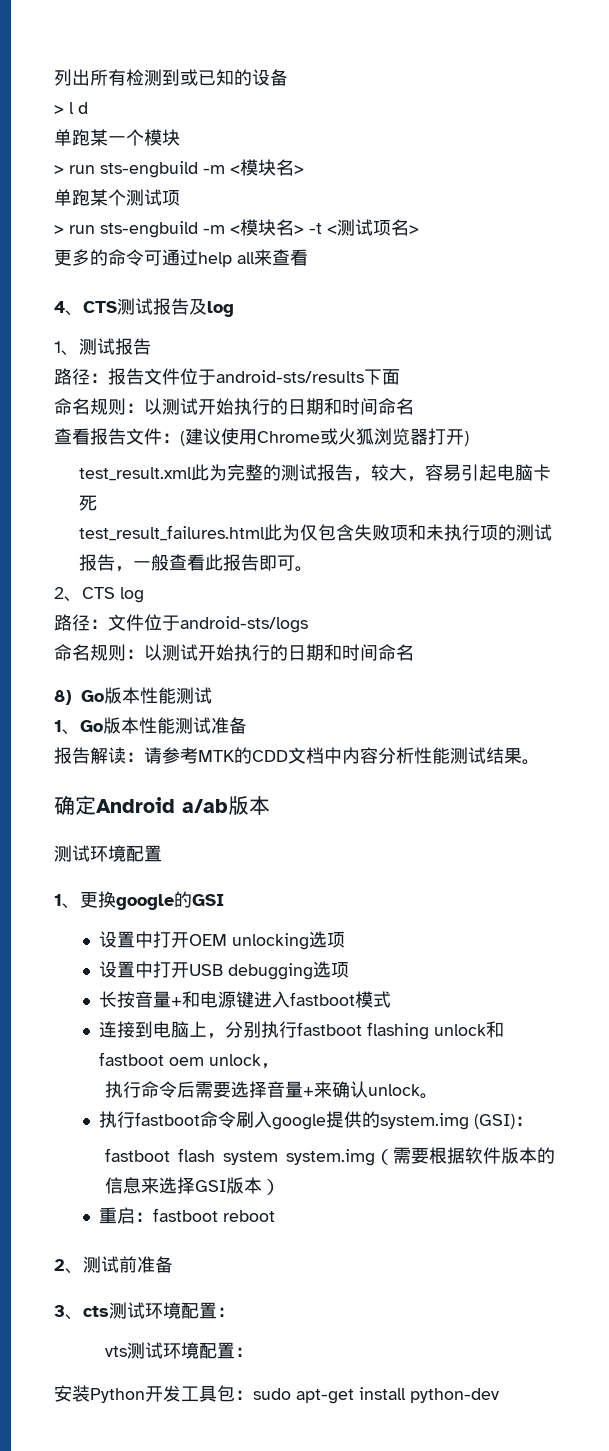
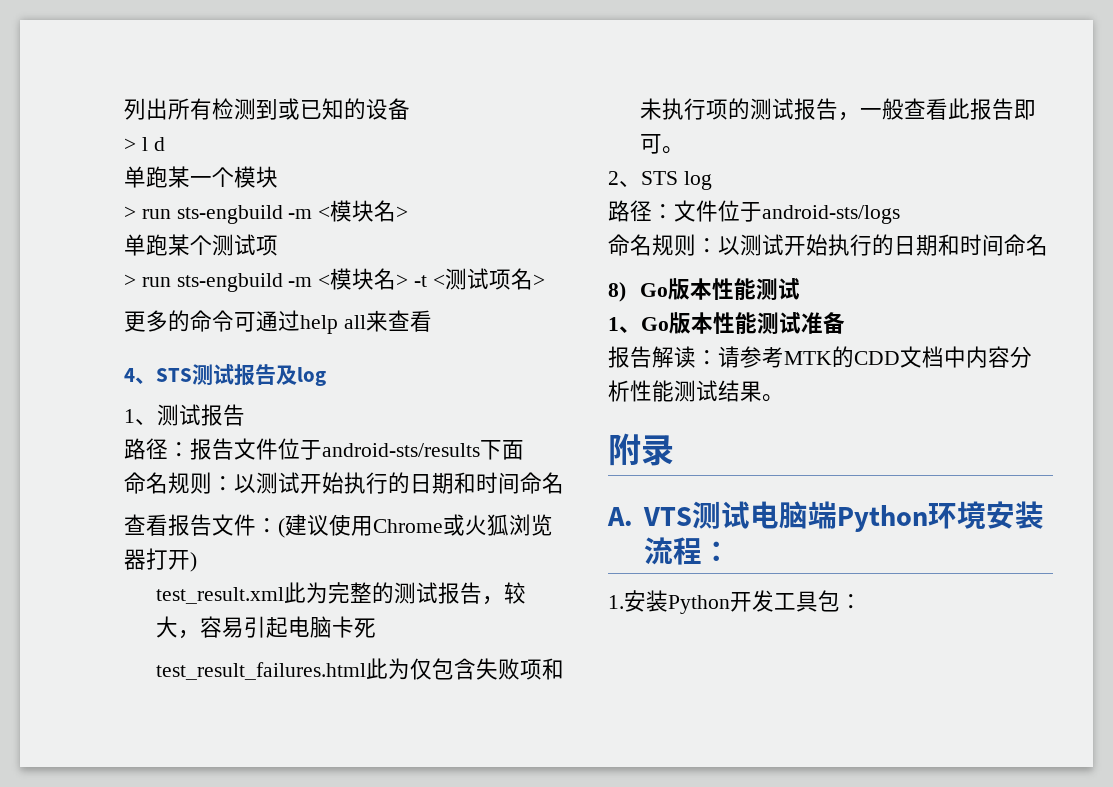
- 4、CTS测试报告及log
+ 4、STS测试报告及log
- 2、CTS log
+ 2、STS log
- 确定Android a/ab版本
- 测试环境配置
- 1、更换google的GSI
- 设置中打开OEM unlocking选项
- 设置中打开USB debugging选项
- 长按音量+和电源键进入fastboot模式
- 连接到电脑上，分别执行fastboot flashing unlock和fastboot oem unlock，
- 执行命令后需要选择音量+来确认unlock。
- 执行fastboot命令刷入google提供的system.img (GSI)：
- fastboot flash system system.img（需要根据软件版本的信息来选择GSI版本）
- 重启：fastboot reboot
- 2、测试前准备
- 3、cts测试环境配置：
- vts测试环境配置：
- 安装Python开发工具包：sudo apt-get install python-dev
+ 附录
+ A. VTS测试电脑端Python环境安装流程：
+ 1.安装Python开发工具包：

